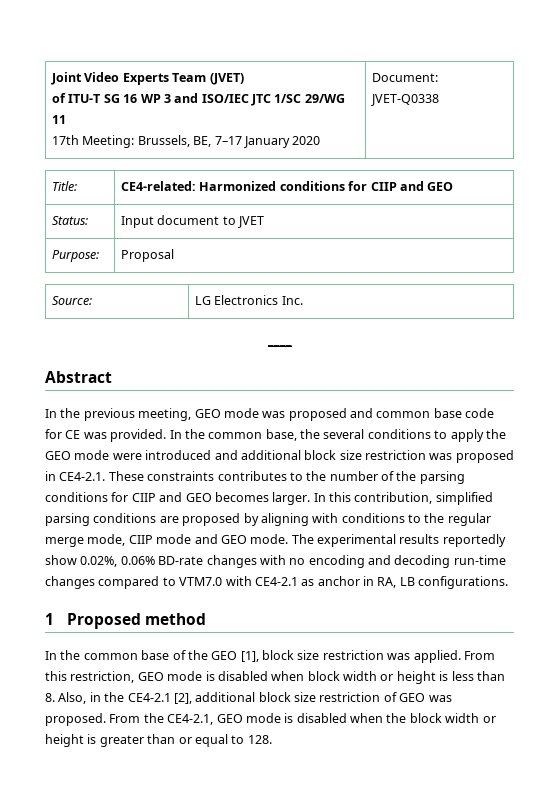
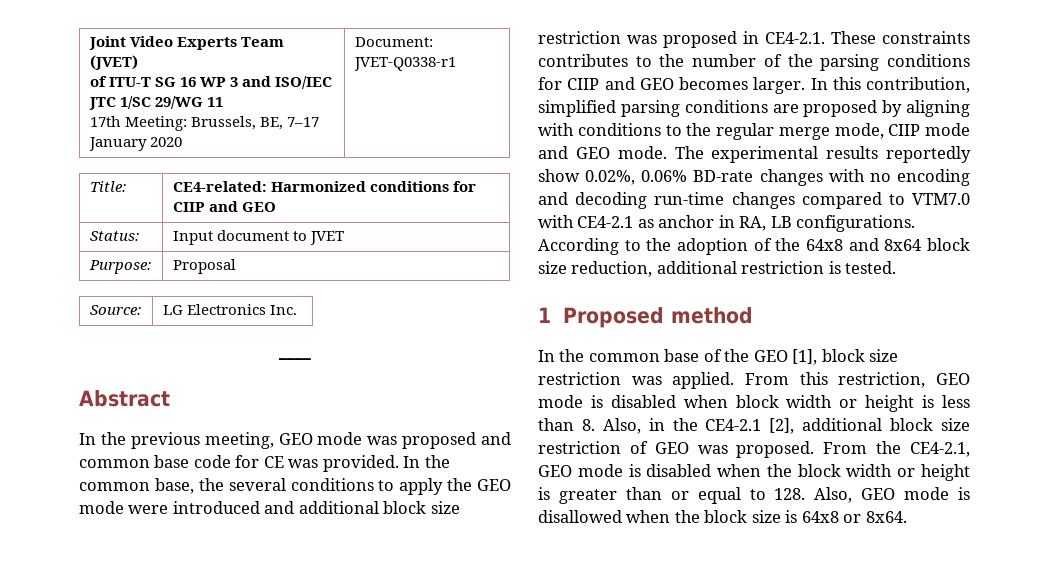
  Joint Video Experts Team (JVET)
  of ITU-T SG 16 WP 3 and ISO/IEC JTC 1/SC 29/WG 11
- 17th Meeting: Brussels, BE, 7–17 January 2020 | Document: JVET-Q0338
+ 17th Meeting: Brussels, BE, 7–17 January 2020 | Document: JVET-Q0338-r1
+ According to the adoption of the 64x8 and 8x64 block size reduction, additional restriction is tested.
- From the CE4-2.1, GEO mode is disabled when the block width or height is greater than or equal to 128.
+ From the CE4-2.1, GEO mode is disabled when the block width or height is greater than or equal to 128. Also, GEO mode is disallowed when the block size is 64x8 or 8x64.

